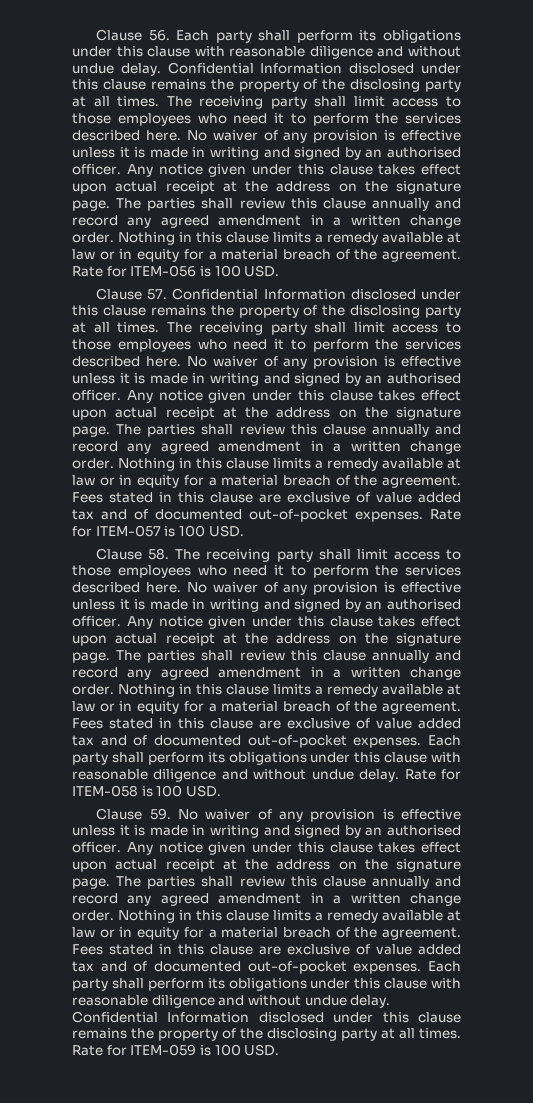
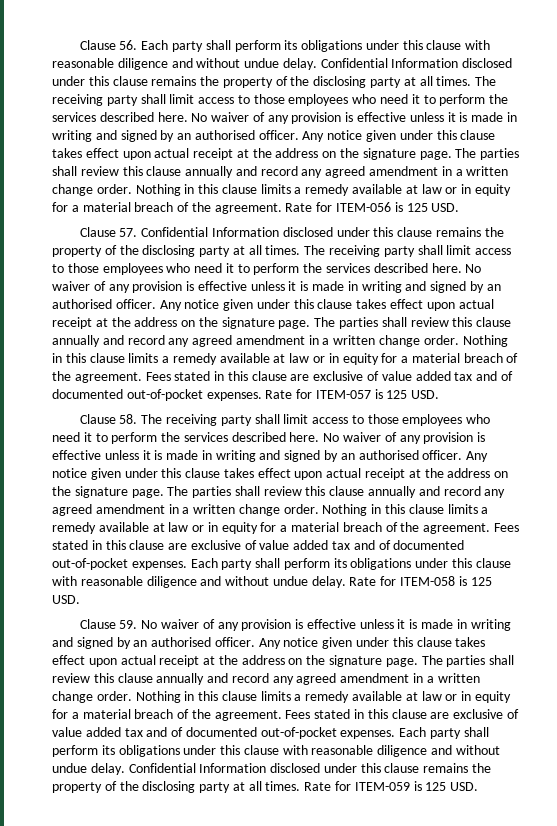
- Rate for ITEM-056 is 100 USD.
+ Rate for ITEM-056 is 125 USD.
- Rate for ITEM-057 is 100 USD.
+ Rate for ITEM-057 is 125 USD.
- Rate for ITEM-058 is 100 USD.
+ Rate for ITEM-058 is 125 USD.
- Rate for ITEM-059 is 100 USD.
+ Rate for ITEM-059 is 125 USD.

